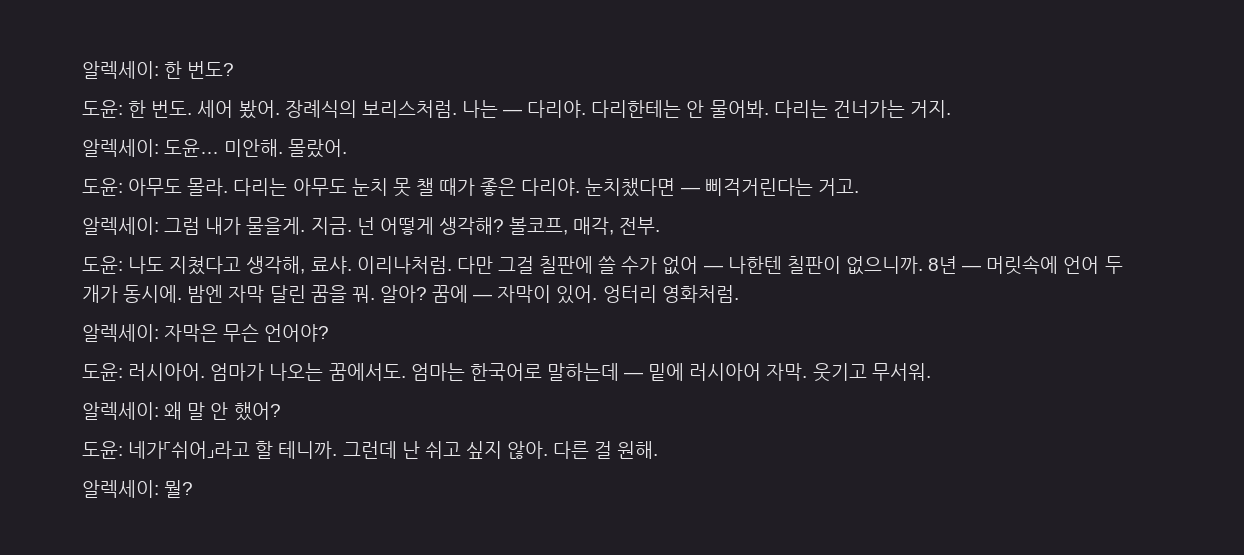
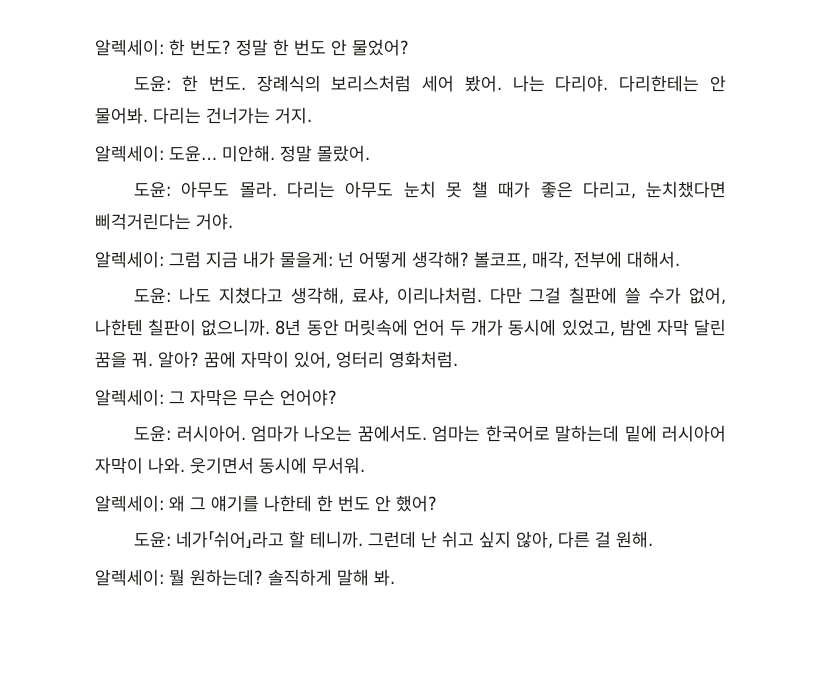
- 알렉세이: 한 번도?
- 도윤: 한 번도. 세어 봤어. 장례식의 보리스처럼. 나는 — 다리야.
+ 알렉세이: 한 번도? 정말 한 번도 안 물었어?
+ 도윤: 한 번도. 장례식의 보리스처럼 세어 봤어. 나는 다리야.
- 몰랐어.
+ 정말 몰랐어.
- 다리는 아무도 눈치 못 챌 때가 좋은 다리야. 눈치챘다면 — 삐걱거린다는 거고.
+ 다리는 아무도 눈치 못 챌 때가 좋은 다리고, 눈치챘다면 삐걱거린다는 거야.
- 알렉세이: 그럼 내가 물을게. 지금. 넌 어떻게 생각해?
+ 알렉세이: 그럼 지금 내가 물을게: 넌 어떻게 생각해?
- 볼코프, 매각, 전부.
+ 볼코프, 매각, 전부에 대해서.
- 도윤: 나도 지쳤다고 생각해, 료샤. 이리나처럼.
+ 도윤: 나도 지쳤다고 생각해, 료샤, 이리나처럼.
- 다만 그걸 칠판에 쓸 수가 없어 — 나한텐 칠판이 없으니까.
+ 다만 그걸 칠판에 쓸 수가 없어, 나한텐 칠판이 없으니까.
- 8년 — 머릿속에 언어 두 개가 동시에. 밤엔 자막 달린 꿈을 꿔.
+ 8년 동안 머릿속에 언어 두 개가 동시에 있었고, 밤엔 자막 달린 꿈을 꿔.
- 꿈에 — 자막이 있어. 엉터리 영화처럼.
+ 꿈에 자막이 있어, 엉터리 영화처럼.
- 알렉세이: 자막은 무슨 언어야?
+ 알렉세이: 그 자막은 무슨 언어야?
- 엄마는 한국어로 말하는데 — 밑에 러시아어 자막. 웃기고 무서워.
+ 엄마는 한국어로 말하는데 밑에 러시아어 자막이 나와. 웃기면서 동시에 무서워.
- 알렉세이: 왜 말 안 했어?
+ 알렉세이: 왜 그 얘기를 나한테 한 번도 안 했어?
- 그런데 난 쉬고 싶지 않아. 다른 걸 원해.
+ 그런데 난 쉬고 싶지 않아, 다른 걸 원해.
- 알렉세이: 뭘?
+ 알렉세이: 뭘 원하는데? 솔직하게 말해 봐.

